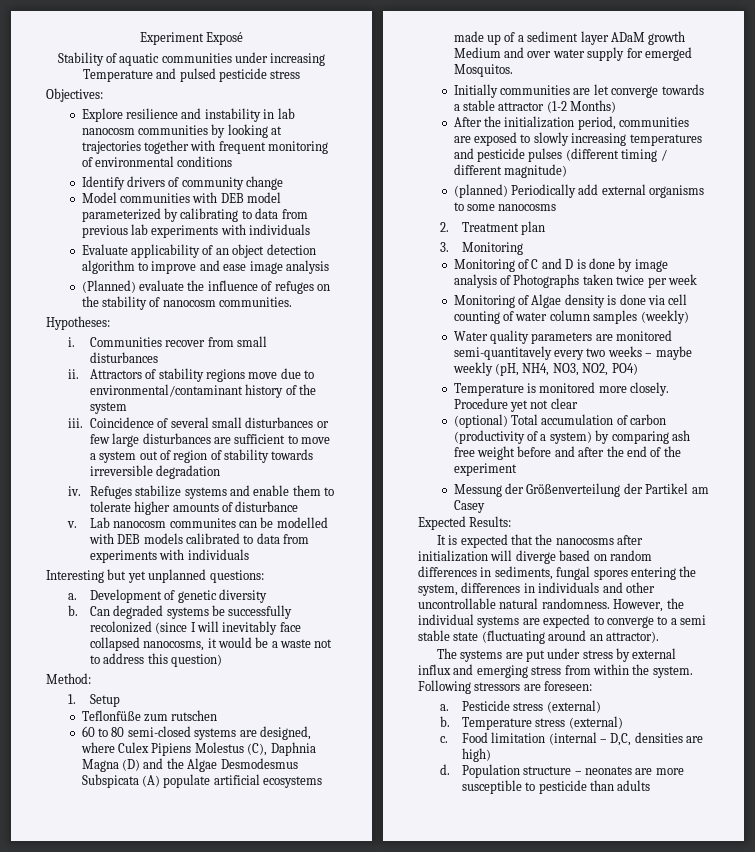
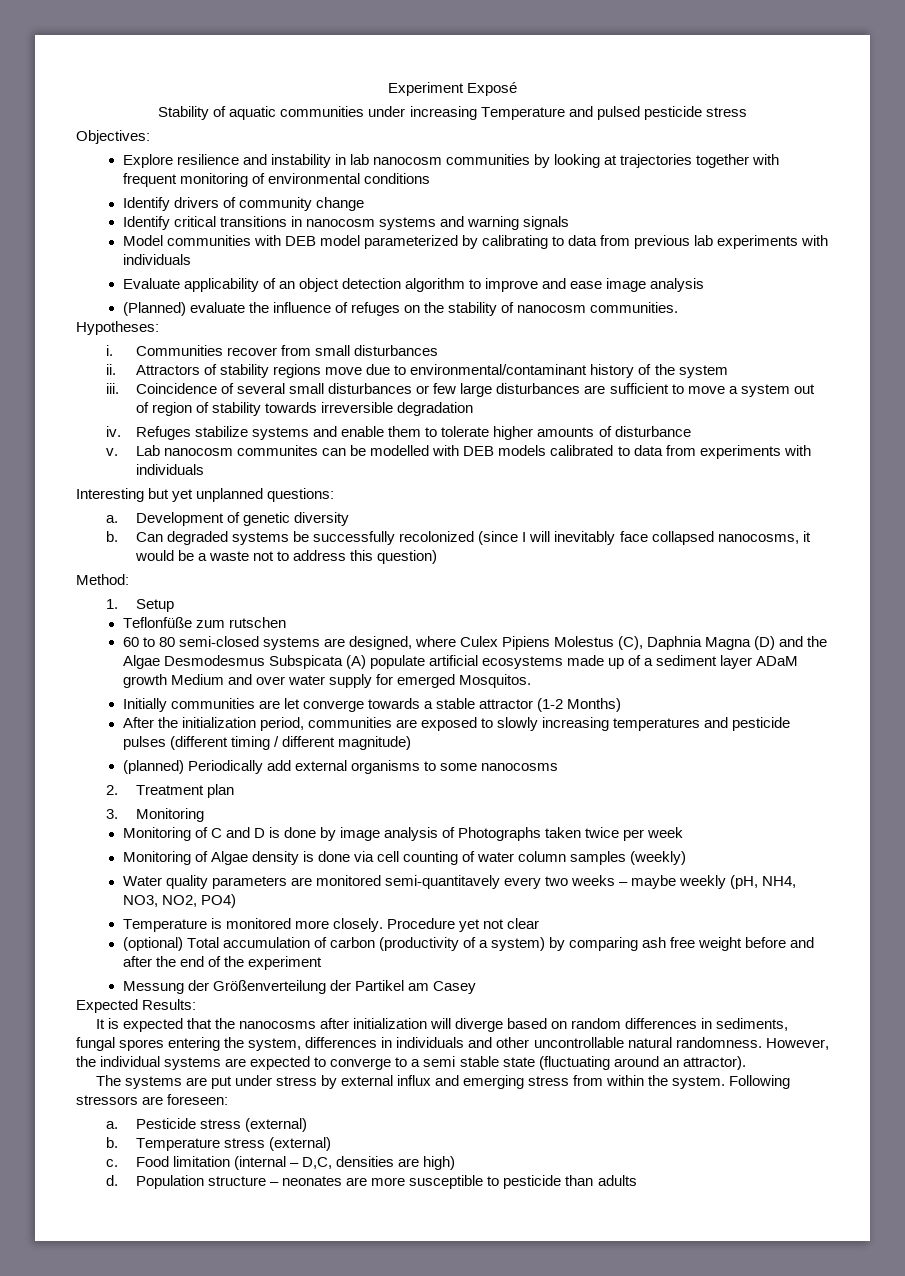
+ Identify critical transitions in nanocosm systems and warning signals

